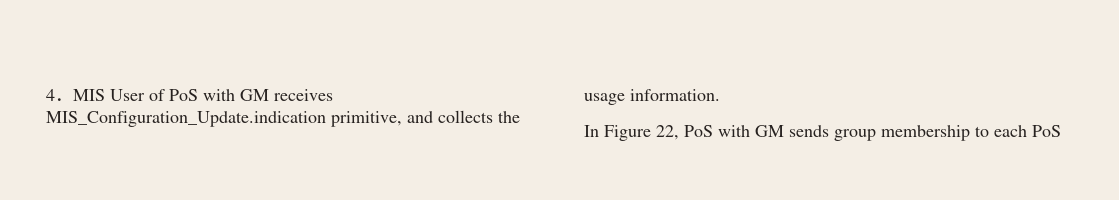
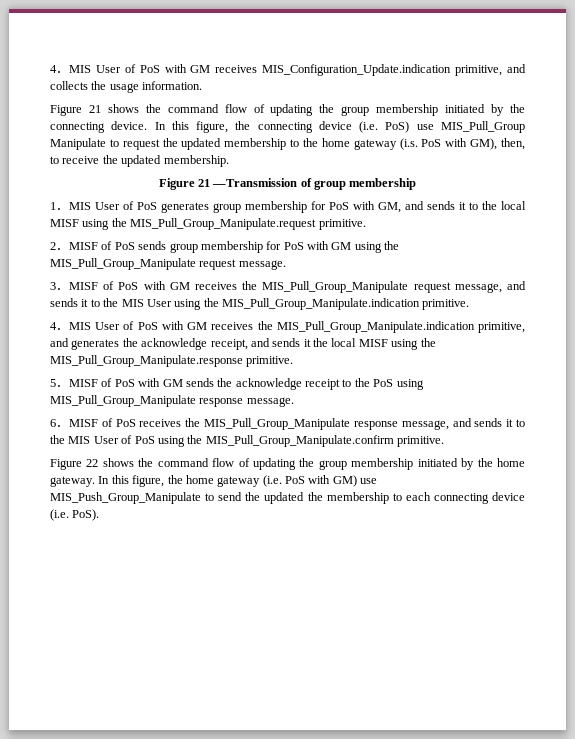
- In Figure 22, PoS with GM sends group membership to each PoS
+ Figure 21 shows the command flow of updating the group membership initiated by the connecting device. In this figure, the connecting device (i.e. PoS) use MIS_Pull_Group Manipulate to request the updated membership to the home gateway (i.s. PoS with GM), then, to receive the updated membership.
+ Figure 21 —Transmission of group membership
+ 1．MIS User of PoS generates group membership for PoS with GM, and sends it to the local MISF using the MIS_Pull_Group_Manipulate.request primitive.
+ 2．MISF of PoS sends group membership for PoS with GM using the MIS_Pull_Group_Manipulate request message.
+ 3．MISF of PoS with GM receives the MIS_Pull_Group_Manipulate request message, and sends it to the MIS User using the MIS_Pull_Group_Manipulate.indication primitive.
+ 4．MIS User of PoS with GM receives the MIS_Pull_Group_Manipulate.indication primitive, and generates the acknowledge receipt, and sends it the local MISF using the MIS_Pull_Group_Manipulate.response primitive.
+ 5．MISF of PoS with GM sends the acknowledge receipt to the PoS using MIS_Pull_Group_Manipulate response message.
+ 6．MISF of PoS receives the MIS_Pull_Group_Manipulate response message, and sends it to the MIS User of PoS using the MIS_Pull_Group_Manipulate.confirm primitive.
+ Figure 22 shows the command flow of updating the group membership initiated by the home gateway. In this figure, the home gateway (i.e. PoS with GM) use MIS_Push_Group_Manipulate to send the updated the membership to each connecting device (i.e. PoS).

